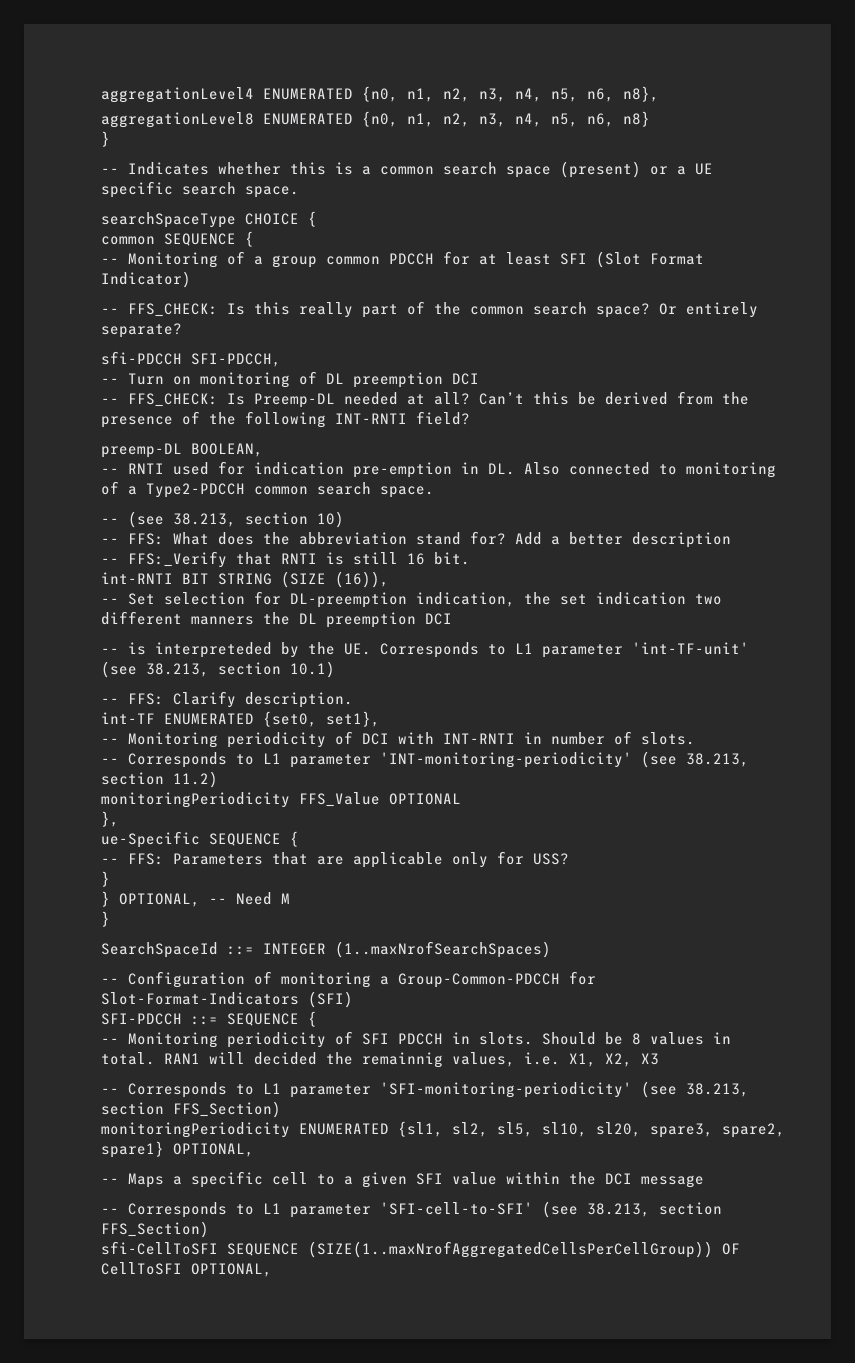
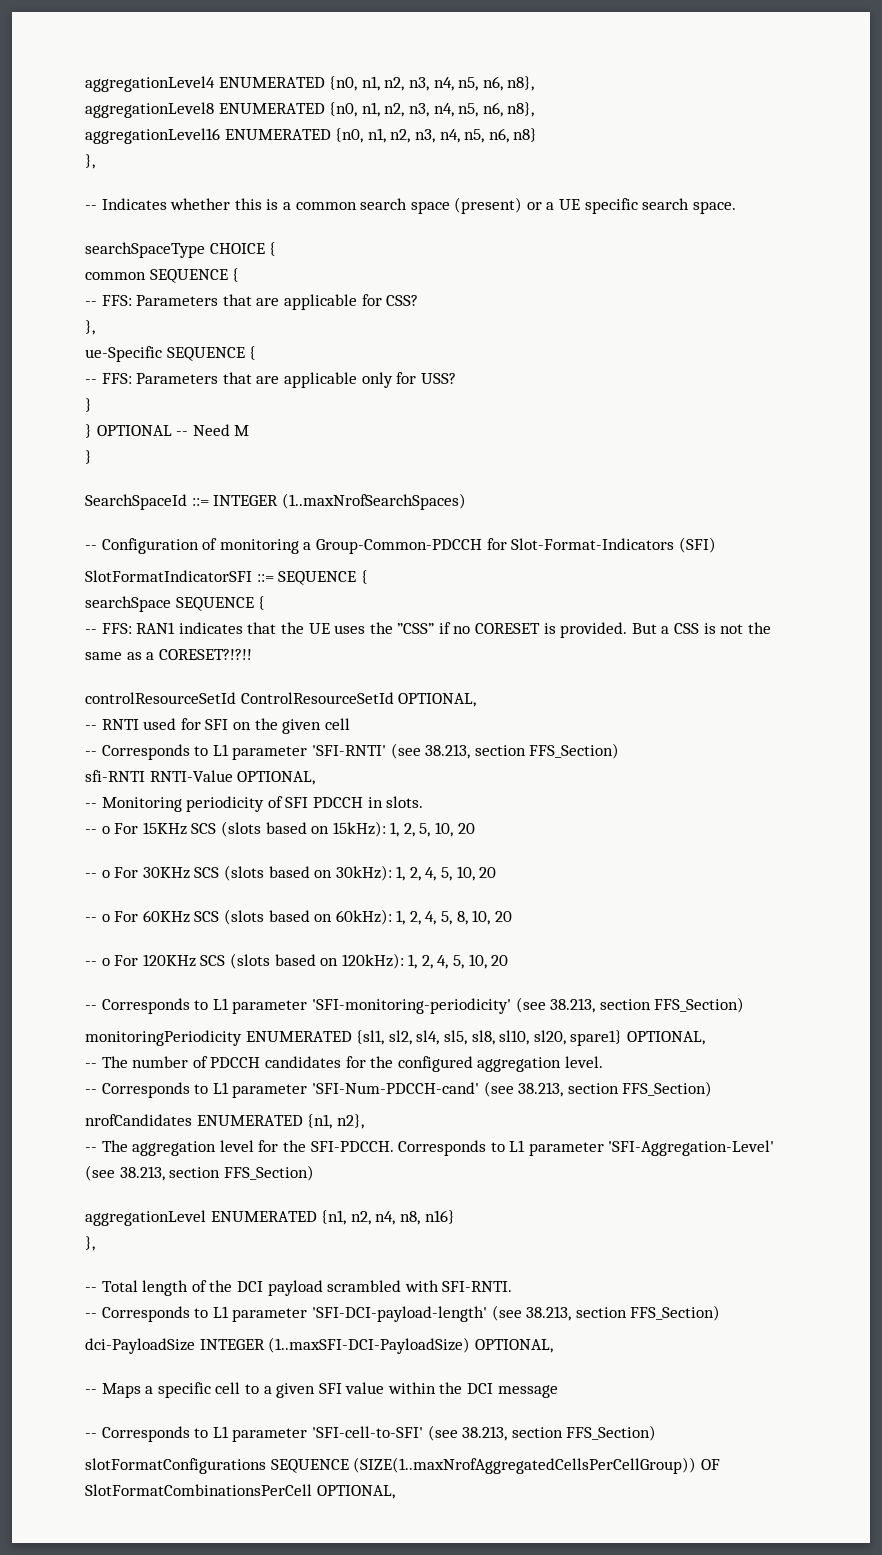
- aggregationLevel8 ENUMERATED {n0, n1, n2, n3, n4, n5, n6, n8}
- }
+ aggregationLevel8 ENUMERATED {n0, n1, n2, n3, n4, n5, n6, n8},
+ aggregationLevel16 ENUMERATED {n0, n1, n2, n3, n4, n5, n6, n8}
+ },
- -- Monitoring of a group common PDCCH for at least SFI (Slot Format Indicator)
- -- FFS_CHECK: Is this really part of the common search space? Or entirely separate?
- sfi-PDCCH SFI-PDCCH,
- -- Turn on monitoring of DL preemption DCI
- -- FFS_CHECK: Is Preemp-DL needed at all? Can’t this be derived from the presence of the following INT-RNTI field?
- preemp-DL BOOLEAN,
- -- RNTI used for indication pre-emption in DL. Also connected to monitoring of a Type2-PDCCH common search space.
- -- (see 38.213, section 10)
- -- FFS: What does the abbreviation stand for? Add a better description
- -- FFS:_Verify that RNTI is still 16 bit.
- int-RNTI BIT STRING (SIZE (16)),
- -- Set selection for DL-preemption indication, the set indication two different manners the DL preemption DCI
- -- is interpreteded by the UE. Corresponds to L1 parameter 'int-TF-unit' (see 38.213, section 10.1)
- -- FFS: Clarify description.
- int-TF ENUMERATED {set0, set1},
- -- Monitoring periodicity of DCI with INT-RNTI in number of slots.
- -- Corresponds to L1 parameter 'INT-monitoring-periodicity' (see 38.213, section 11.2)
- monitoringPeriodicity FFS_Value OPTIONAL
+ -- FFS: Parameters that are applicable for CSS?
- } OPTIONAL, -- Need M
+ } OPTIONAL -- Need M
- SFI-PDCCH ::= SEQUENCE {
+ SlotFormatIndicatorSFI ::= SEQUENCE {
+ searchSpace SEQUENCE {
+ -- FFS: RAN1 indicates that the UE uses the ”CSS” if no CORESET is provided. But a CSS is not the same as a CORESET?!?!!
+ controlResourceSetId ControlResourceSetId OPTIONAL,
+ -- RNTI used for SFI on the given cell
+ -- Corresponds to L1 parameter 'SFI-RNTI' (see 38.213, section FFS_Section)
+ sfi-RNTI RNTI-Value OPTIONAL,
- -- Monitoring periodicity of SFI PDCCH in slots. Should be 8 values in total. RAN1 will decided the remainnig values, i.e. X1, X2, X3
+ -- Monitoring periodicity of SFI PDCCH in slots.
+ -- o For 15KHz SCS (slots based on 15kHz): 1, 2, 5, 10, 20
+ -- o For 30KHz SCS (slots based on 30kHz): 1, 2, 4, 5, 10, 20
+ -- o For 60KHz SCS (slots based on 60kHz): 1, 2, 4, 5, 8, 10, 20
+ -- o For 120KHz SCS (slots based on 120kHz): 1, 2, 4, 5, 10, 20
- monitoringPeriodicity ENUMERATED {sl1, sl2, sl5, sl10, sl20, spare3, spare2, spare1} OPTIONAL,
+ monitoringPeriodicity ENUMERATED {sl1, sl2, sl4, sl5, sl8, sl10, sl20, spare1} OPTIONAL,
+ -- The number of PDCCH candidates for the configured aggregation level.
+ -- Corresponds to L1 parameter 'SFI-Num-PDCCH-cand' (see 38.213, section FFS_Section)
+ nrofCandidates ENUMERATED {n1, n2},
+ -- The aggregation level for the SFI-PDCCH. Corresponds to L1 parameter 'SFI-Aggregation-Level' (see 38.213, section FFS_Section)
+ aggregationLevel ENUMERATED {n1, n2, n4, n8, n16}
+ },
+ -- Total length of the DCI payload scrambled with SFI-RNTI.
+ -- Corresponds to L1 parameter 'SFI-DCI-payload-length' (see 38.213, section FFS_Section)
+ dci-PayloadSize INTEGER (1..maxSFI-DCI-PayloadSize) OPTIONAL,
- sfi-CellToSFI SEQUENCE (SIZE(1..maxNrofAggregatedCellsPerCellGroup)) OF CellToSFI OPTIONAL,
+ slotFormatConfigurations SEQUENCE (SIZE(1..maxNrofAggregatedCellsPerCellGroup)) OF SlotFormatCombinationsPerCell OPTIONAL,

